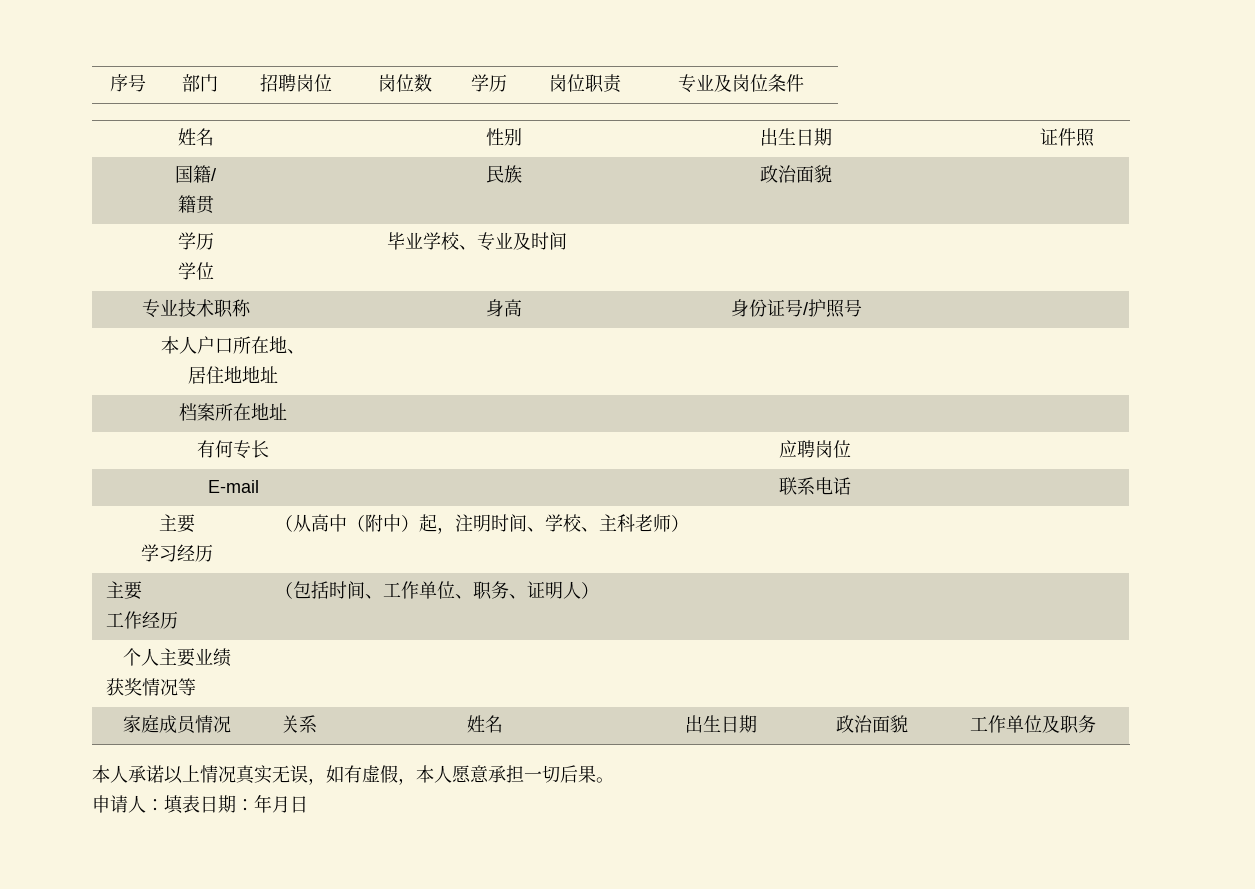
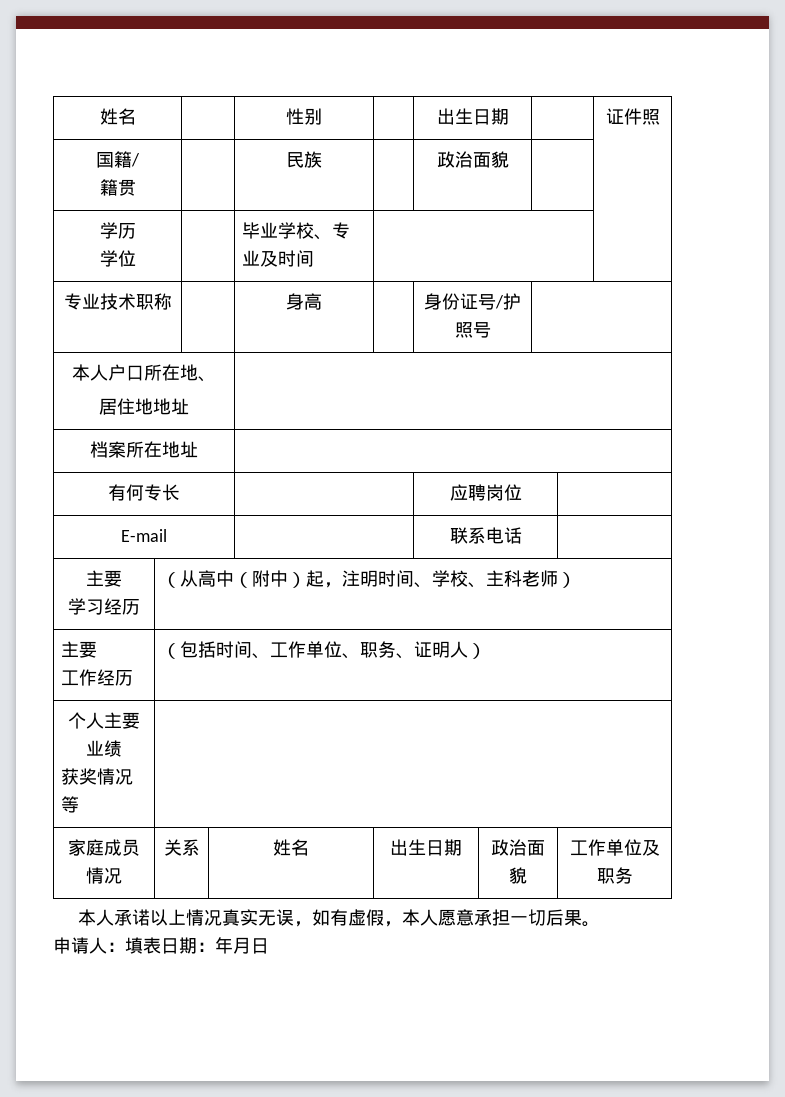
- 序号 | 部门 | 招聘岗位 | 岗位数 | 学历 | 岗位职责 | 专业及岗位条件

